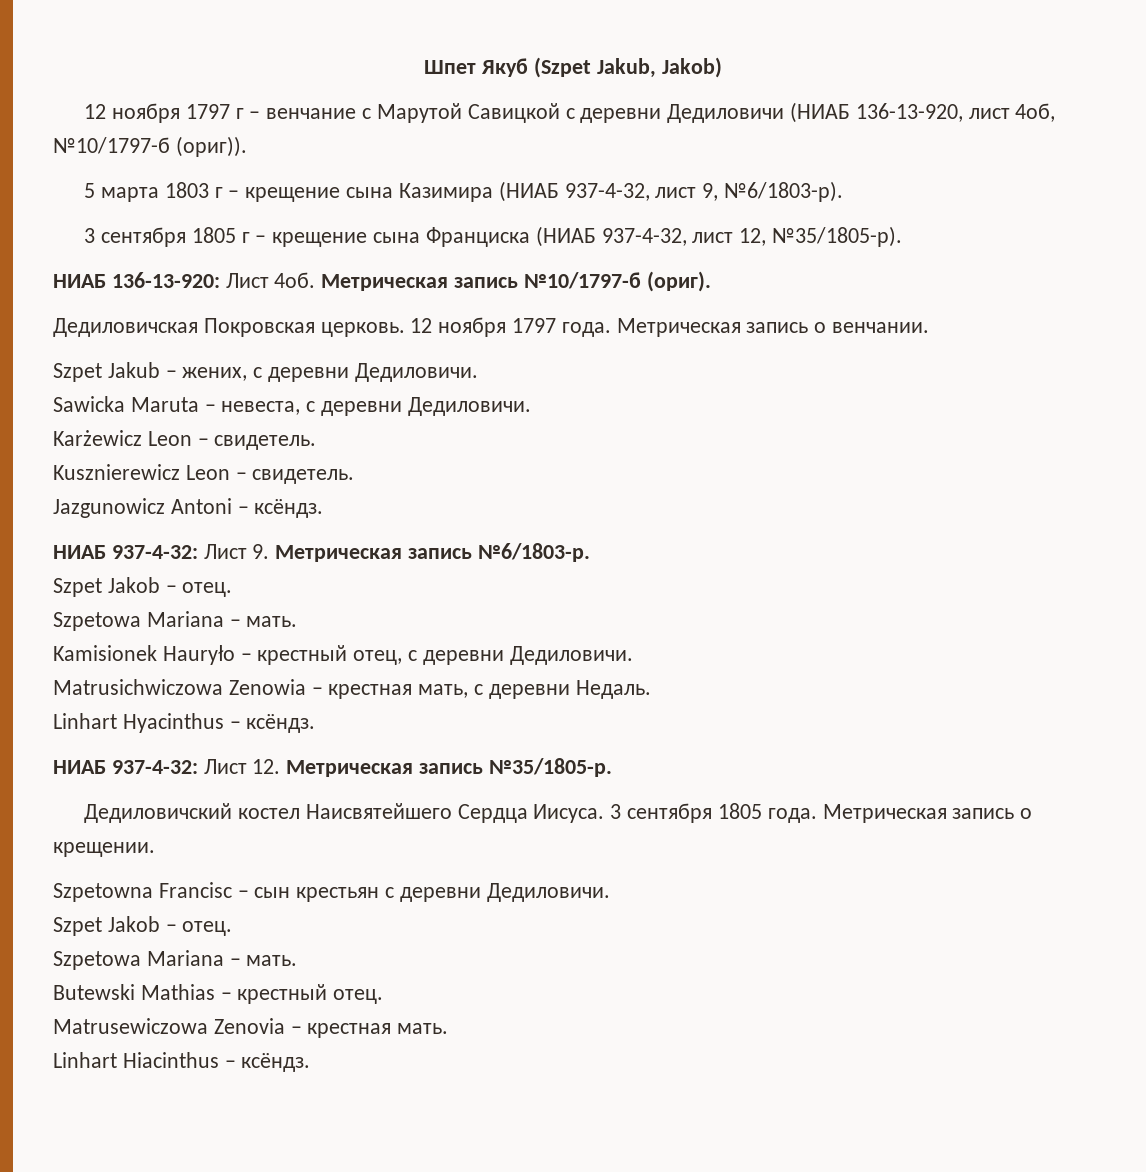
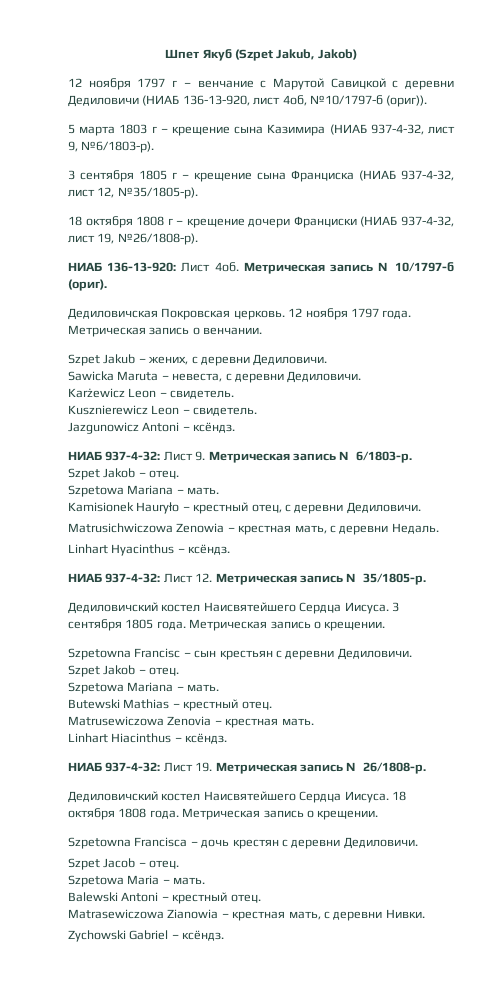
+ 18 октября 1808 г – крещение дочери Франциски (НИАБ 937-4-32, лист 19, №26/1808-р).
+ НИАБ 937-4-32: Лист 19. Метрическая запись №26/1808-р.
+ Дедиловичский костел Наисвятейшего Сердца Иисуса. 18 октября 1808 года. Метрическая запись о крещении.
+ Szpetowna Francisca – дочь крестян с деревни Дедиловичи.
+ Szpet Jacob – отец.
+ Szpetowa Maria – мать.
+ Balewski Antoni – крестный отец.
+ Matrasewiczowa Zianowia – крестная мать, с деревни Нивки.
+ Zychowski Gabriel – ксёндз.

